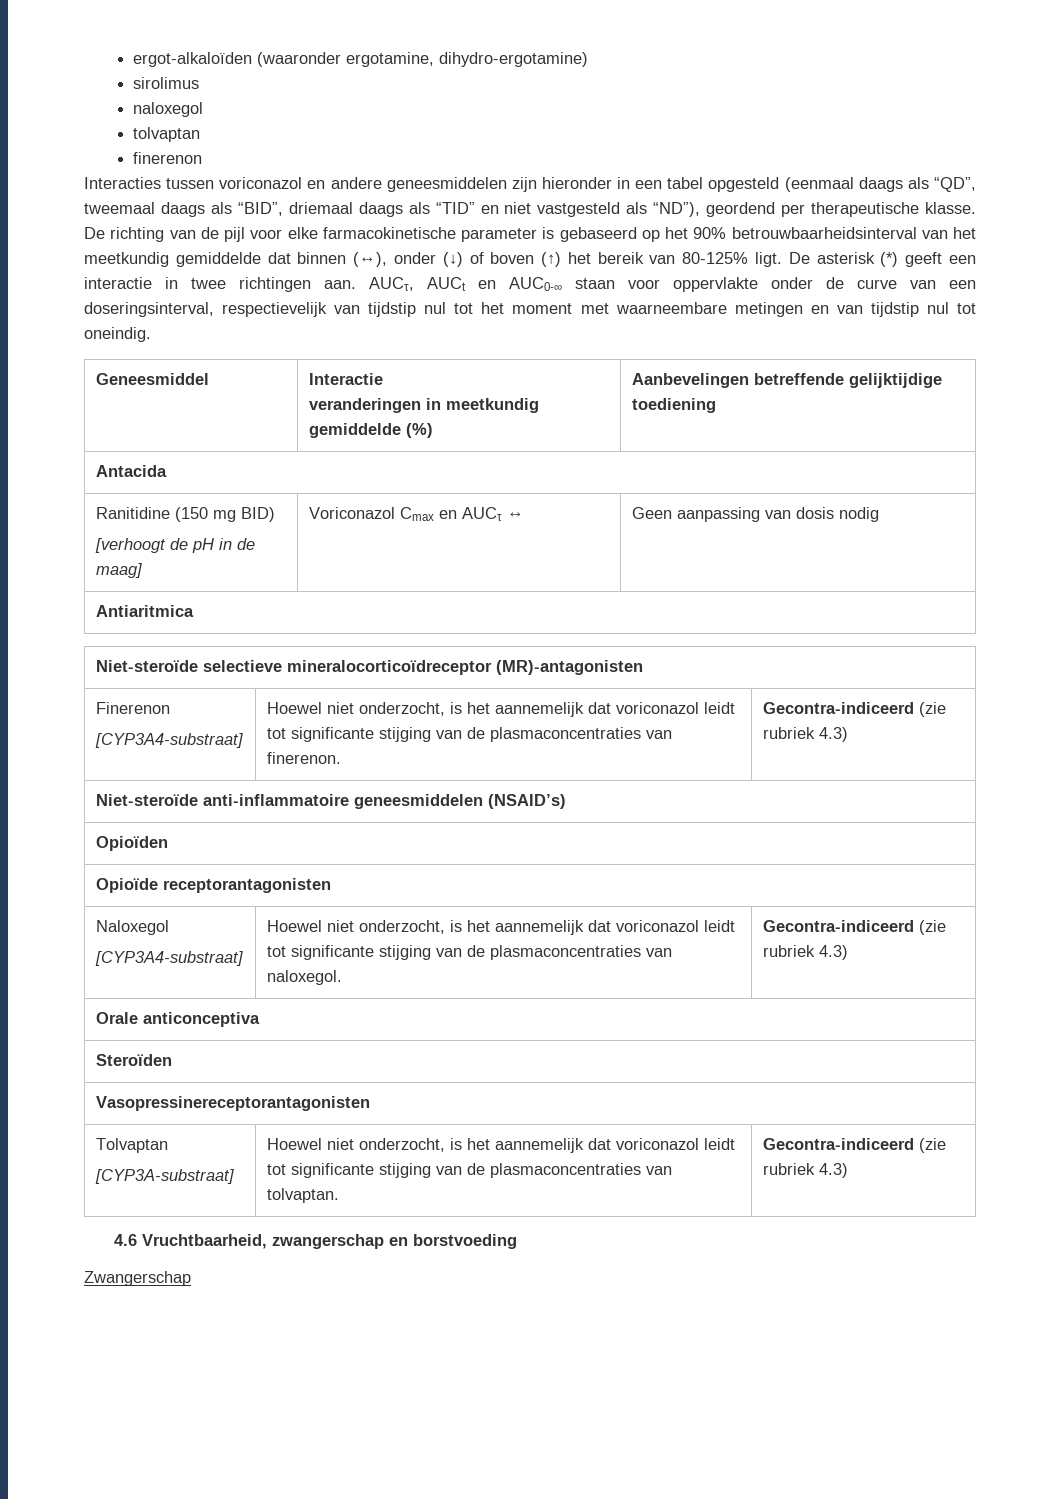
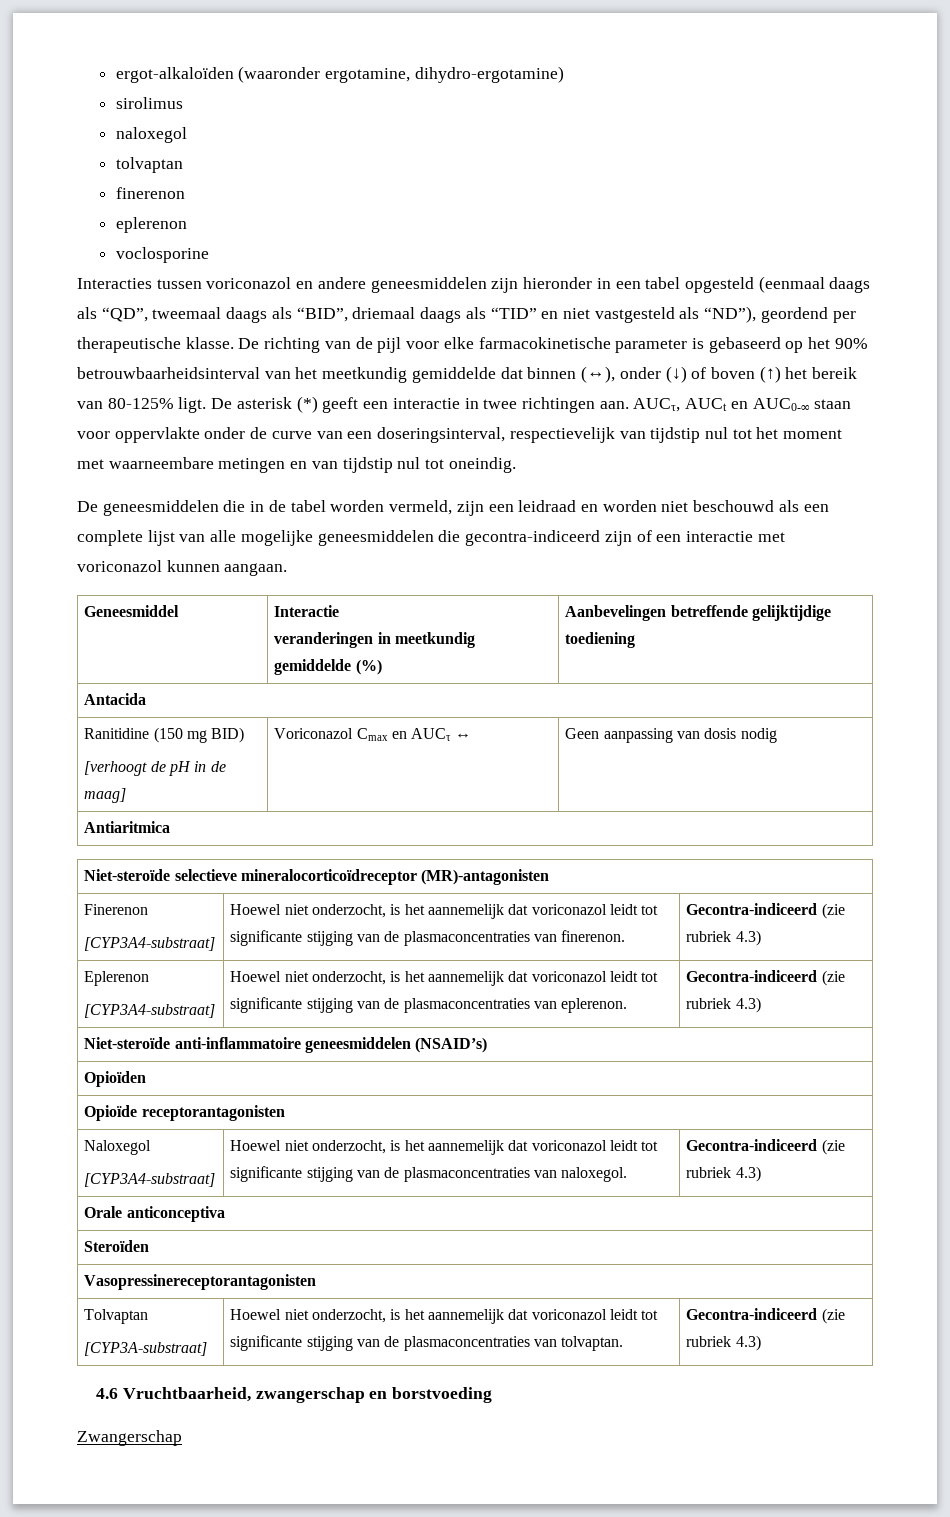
+ eplerenon
+ voclosporine
+ De geneesmiddelen die in de tabel worden vermeld, zijn een leidraad en worden niet beschouwd als een complete lijst van alle mogelijke geneesmiddelen die gecontra-indiceerd zijn of een interactie met voriconazol kunnen aangaan.
+ Eplerenon
+ [CYP3A4-substraat] | Hoewel niet onderzocht, is het aannemelijk dat voriconazol leidt tot significante stijging van de plasmaconcentraties van eplerenon. | Gecontra-indiceerd (zie rubriek 4.3)

